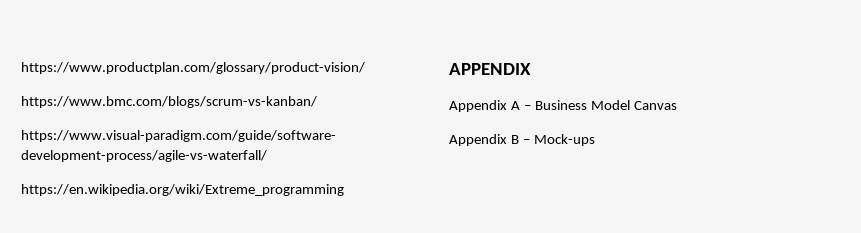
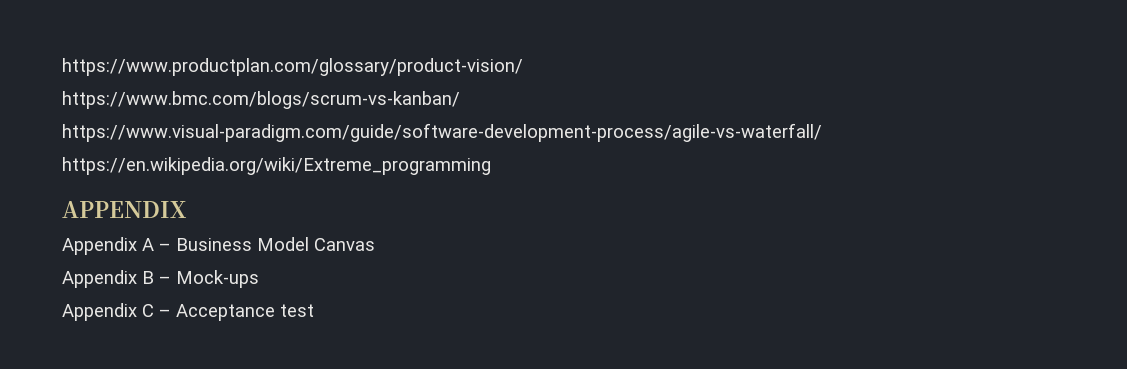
+ Appendix C – Acceptance test

